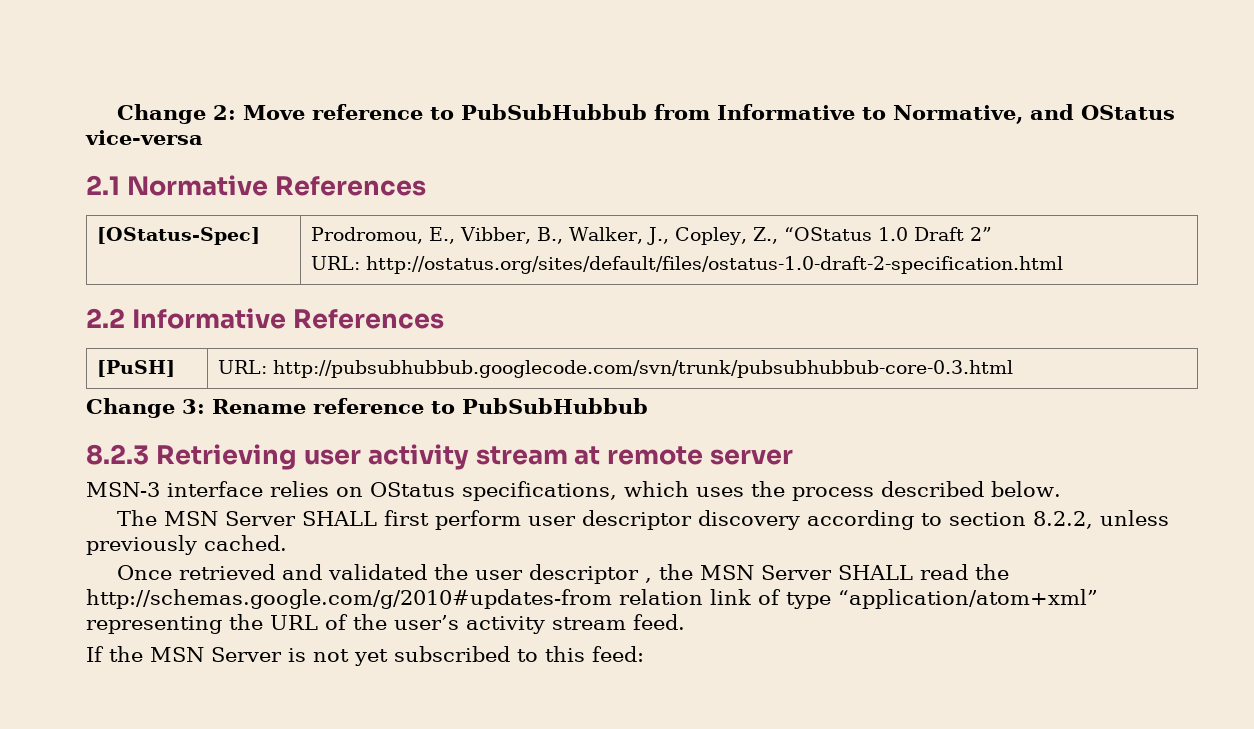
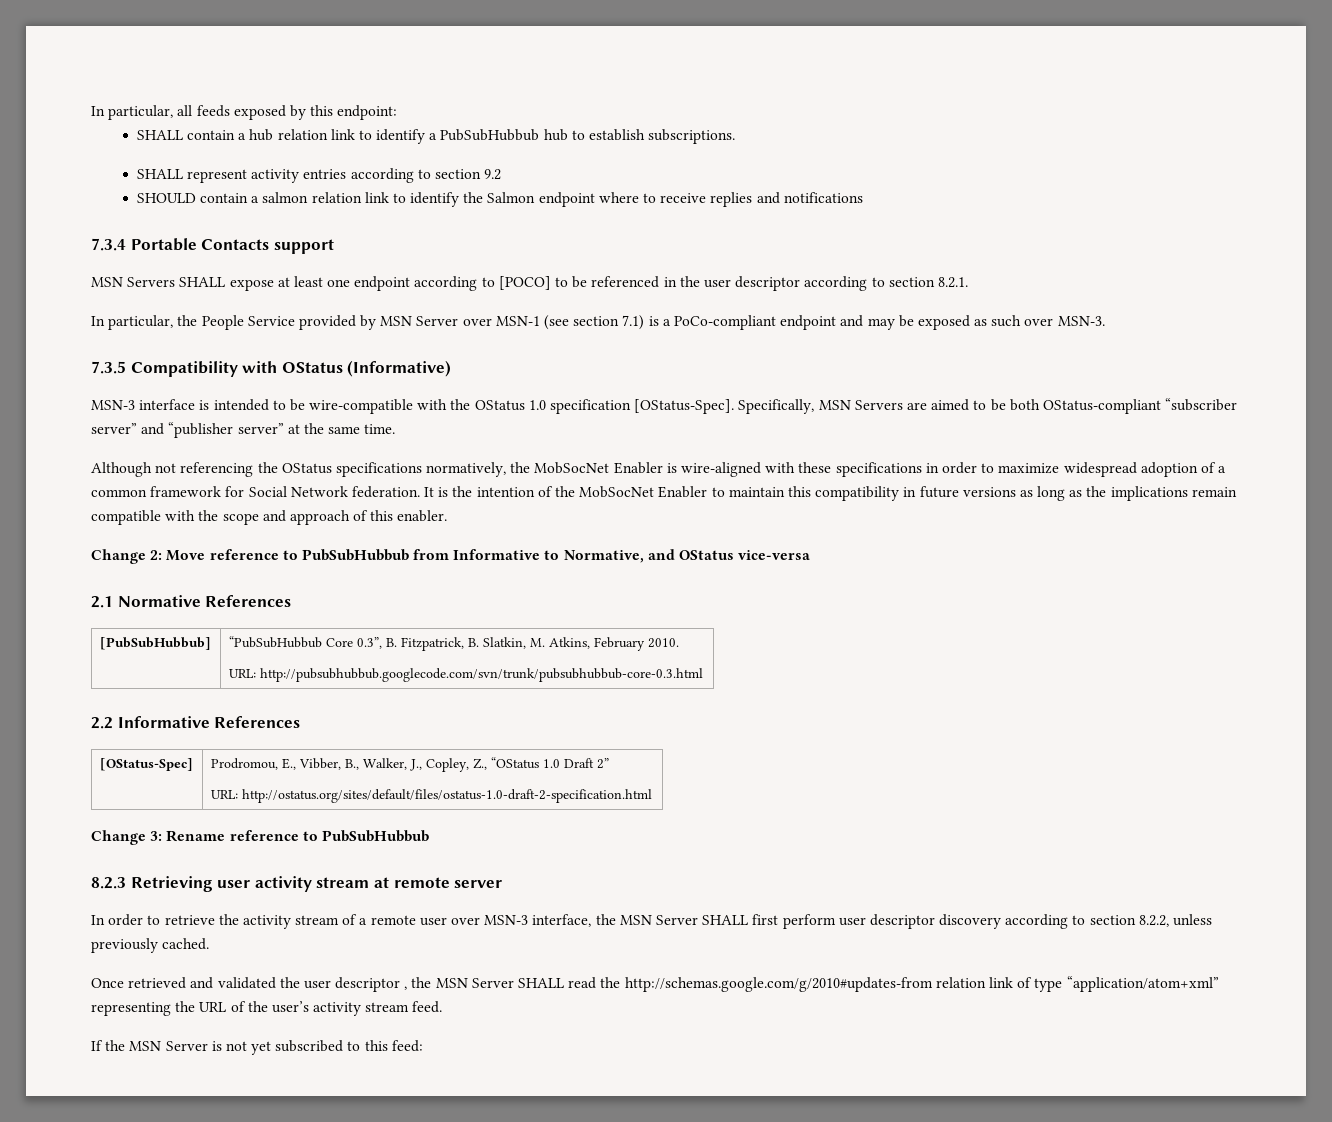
+ In particular, all feeds exposed by this endpoint:
+ SHALL contain a hub relation link to identify a PubSubHubbub hub to establish subscriptions.
+ SHALL represent activity entries according to section 9.2
+ SHOULD contain a salmon relation link to identify the Salmon endpoint where to receive replies and notifications
+ 7.3.4 Portable Contacts support
+ MSN Servers SHALL expose at least one endpoint according to [POCO] to be referenced in the user descriptor according to section 8.2.1.
+ In particular, the People Service provided by MSN Server over MSN-1 (see section 7.1) is a PoCo-compliant endpoint and may be exposed as such over MSN-3.
+ 7.3.5 Compatibility with OStatus (Informative)
+ MSN-3 interface is intended to be wire-compatible with the OStatus 1.0 specification [OStatus-Spec]. Specifically, MSN Servers are aimed to be both OStatus-compliant “subscriber server” and “publisher server” at the same time.
+ Although not referencing the OStatus specifications normatively, the MobSocNet Enabler is wire-aligned with these specifications in order to maximize widespread adoption of a common framework for Social Network federation. It is the intention of the MobSocNet Enabler to maintain this compatibility in future versions as long as the implications remain compatible with the scope and approach of this enabler.
+ [PubSubHubbub] | “PubSubHubbub Core 0.3”, B. Fitzpatrick, B. Slatkin, M. Atkins, February 2010.
+ URL: http://pubsubhubbub.googlecode.com/svn/trunk/pubsubhubbub-core-0.3.html
+ 2.2 Informative References
- 2.2 Informative References
- [PuSH] | URL: http://pubsubhubbub.googlecode.com/svn/trunk/pubsubhubbub-core-0.3.html
- MSN-3 interface relies on OStatus specifications, which uses the process described below.
- The MSN Server SHALL first perform user descriptor discovery according to section 8.2.2, unless previously cached.
+ In order to retrieve the activity stream of a remote user over MSN-3 interface, the MSN Server SHALL first perform user descriptor discovery according to section 8.2.2, unless previously cached.

